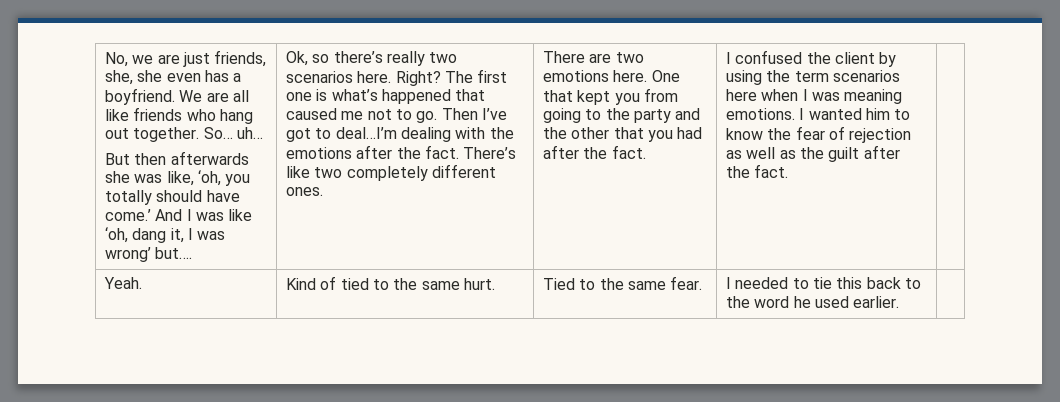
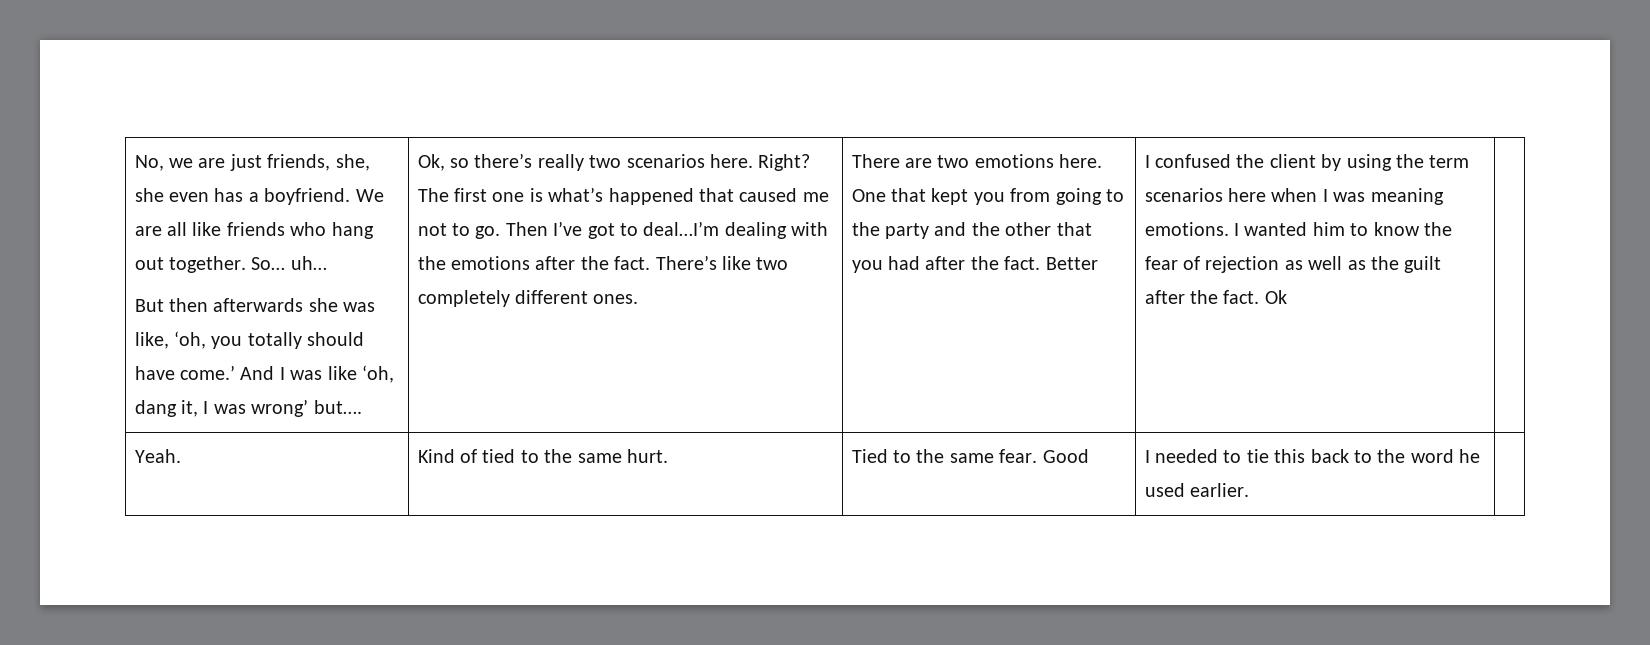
+ Better
+ Ok
- Yeah. | Kind of tied to the same hurt. | Tied to the same fear. | I needed to tie this back to the word he used earlier. |
+ Yeah. | Kind of tied to the same hurt. | Tied to the same fear. Good | I needed to tie this back to the word he used earlier. |

